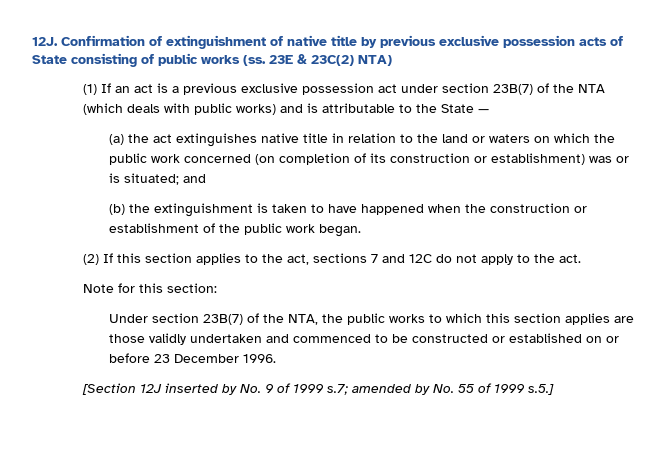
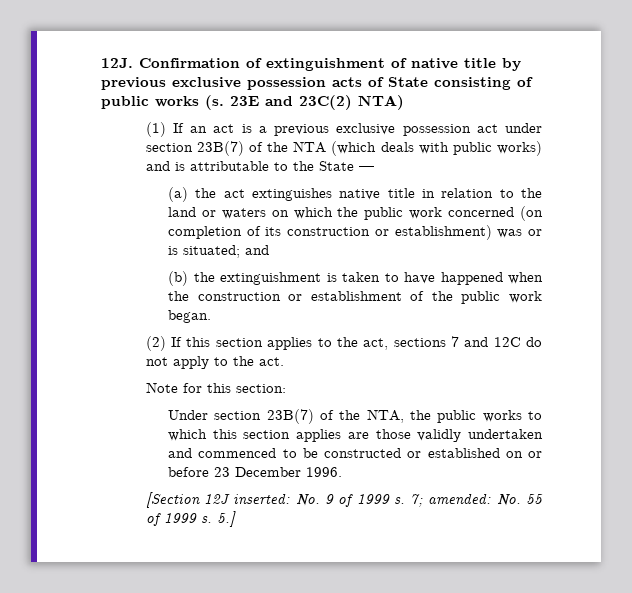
- Confirmation of extinguishment of native title by previous exclusive possession acts of State consisting of public works (ss. 23E & 23C(2) NTA)
+ Confirmation of extinguishment of native title by previous exclusive possession acts of State consisting of public works (s. 23E and 23C(2) NTA)
- [Section 12J inserted by No. 9 of 1999 s.7; amended by No. 55 of 1999 s.5.]
+ [Section 12J inserted: No. 9 of 1999 s. 7; amended: No. 55 of 1999 s. 5.]

